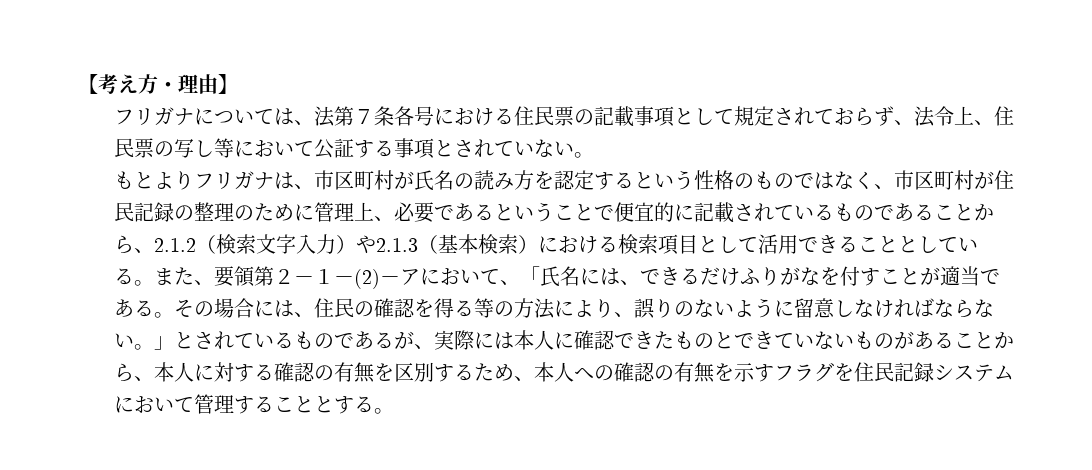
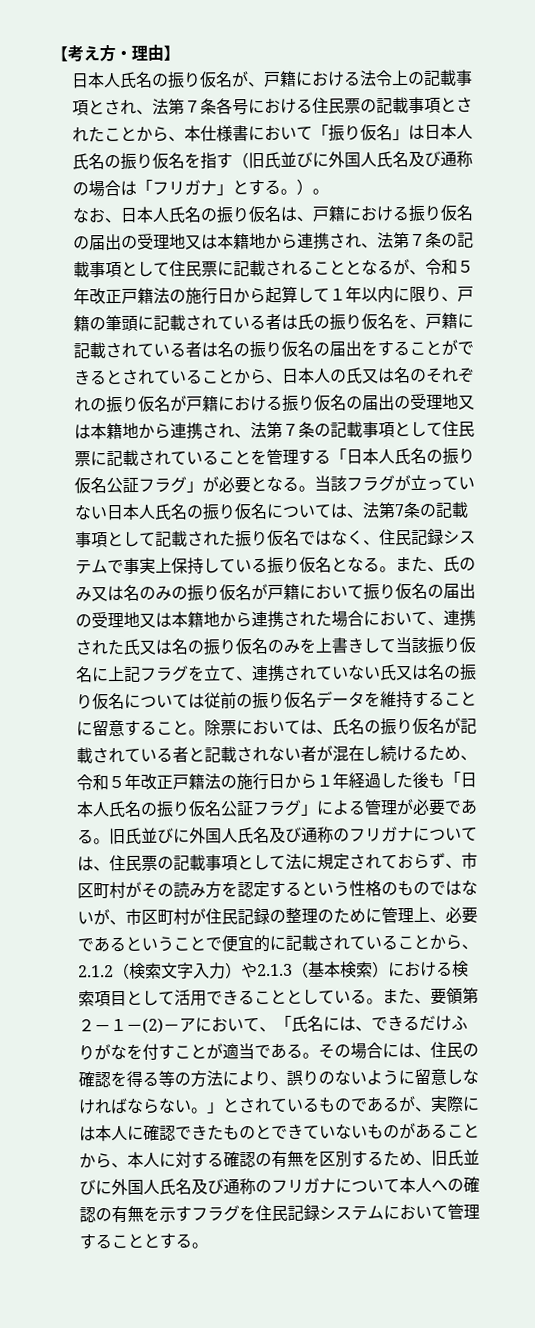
- フリガナについては、法第７条各号における住民票の記載事項として規定されておらず、法令上、住民票の写し等において公証する事項とされていない。
- もとよりフリガナは、市区町村が氏名の読み方を認定するという性格のものではなく、市区町村が住民記録の整理のために管理上、必要であるということで便宜的に記載されているものであることから、2.1.2（検索文字入力）や2.1.3（基本検索）における検索項目として活用できることとしている。
+ 日本人氏名の振り仮名が、戸籍における法令上の記載事項とされ、法第７条各号における住民票の記載事項とされたことから、本仕様書において「振り仮名」は日本人氏名の振り仮名を指す（旧氏並びに外国人氏名及び通称の場合は「フリガナ」とする。）。
+ なお、日本人氏名の振り仮名は、戸籍における振り仮名の届出の受理地又は本籍地から連携され、法第７条の記載事項として住民票に記載されることとなるが、令和５年改正戸籍法の施行日から起算して１年以内に限り、戸籍の筆頭に記載されている者は氏の振り仮名を、戸籍に記載されている者は名の振り仮名の届出をすることができるとされていることから、日本人の氏又は名のそれぞれの振り仮名が戸籍における振り仮名の届出の受理地又は本籍地から連携され、法第７条の記載事項として住民票に記載されていることを管理する「日本人氏名の振り仮名公証フラグ」が必要となる。当該フラグが立っていない日本人氏名の振り仮名については、法第7条の記載事項として記載された振り仮名ではなく、住民記録システムで事実上保持している振り仮名となる。また、氏のみ又は名のみの振り仮名が戸籍において振り仮名の届出の受理地又は本籍地から連携された場合において、連携された氏又は名の振り仮名のみを上書きして当該振り仮名に上記フラグを立て、連携されていない氏又は名の振り仮名については従前の振り仮名データを維持することに留意すること。除票においては、氏名の振り仮名が記載されている者と記載されない者が混在し続けるため、令和５年改正戸籍法の施行日から１年経過した後も「日本人氏名の振り仮名公証フラグ」による管理が必要である。旧氏並びに外国人氏名及び通称のフリガナについては、住民票の記載事項として法に規定されておらず、市区町村がその読み方を認定するという性格のものではないが、市区町村が住民記録の整理のために管理上、必要であるということで便宜的に記載されていることから、2.1.2（検索文字入力）や2.1.3（基本検索）における検索項目として活用できることとしている。
- その場合には、住民の確認を得る等の方法により、誤りのないように留意しなければならない。」とされているものであるが、実際には本人に確認できたものとできていないものがあることから、本人に対する確認の有無を区別するため、本人への確認の有無を示すフラグを住民記録システムにおいて管理することとする。
+ その場合には、住民の確認を得る等の方法により、誤りのないように留意しなければならない。」とされているものであるが、実際には本人に確認できたものとできていないものがあることから、本人に対する確認の有無を区別するため、旧氏並びに外国人氏名及び通称のフリガナについて本人への確認の有無を示すフラグを住民記録システムにおいて管理することとする。

